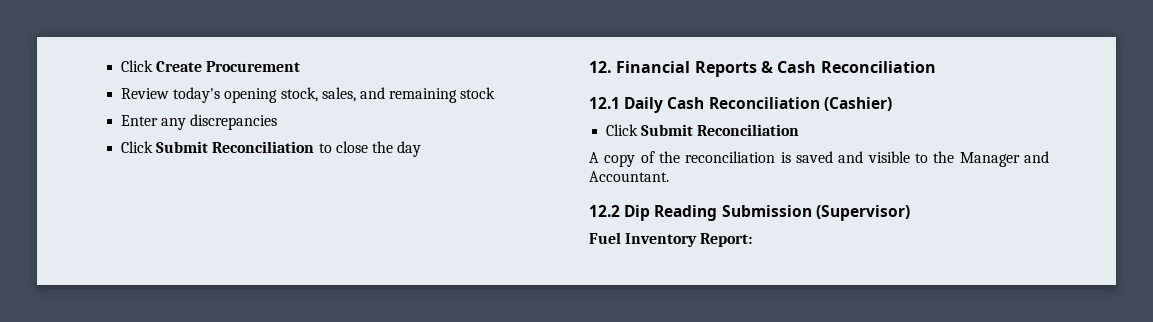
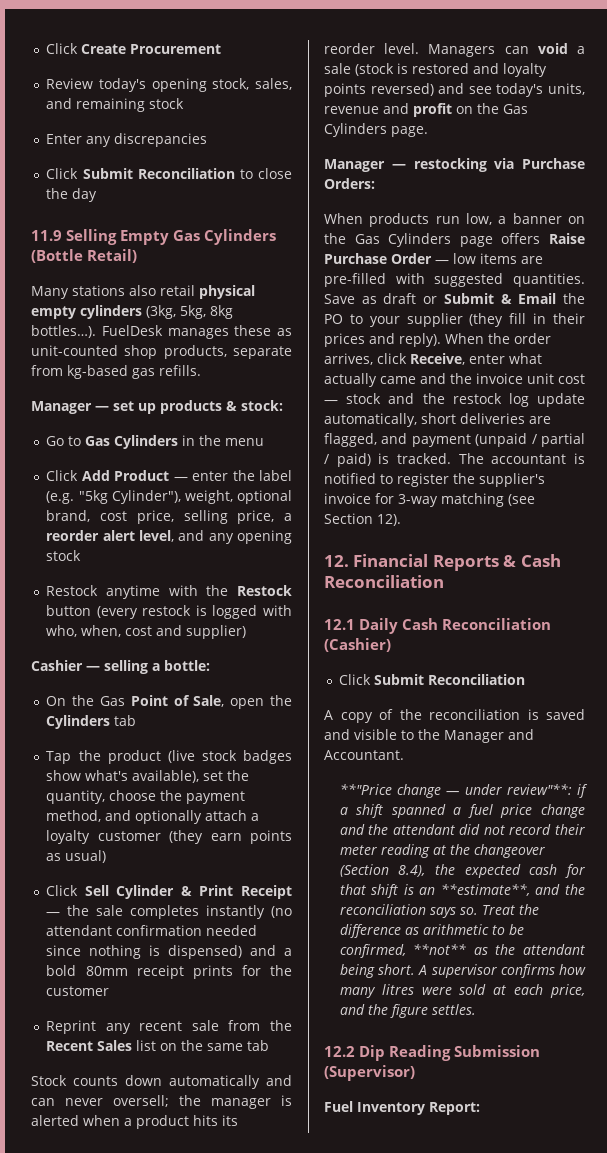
+ 11.9 Selling Empty Gas Cylinders (Bottle Retail)
+ Many stations also retail physical empty cylinders (3kg, 5kg, 8kg bottles…). FuelDesk manages these as unit-counted shop products, separate from kg-based gas refills.
+ Manager — set up products & stock:
+ Go to Gas Cylinders in the menu
+ Click Add Product — enter the label (e.g. "5kg Cylinder"), weight, optional brand, cost price, selling price, a reorder alert level, and any opening stock
+ Restock anytime with the Restock button (every restock is logged with who, when, cost and supplier)
+ Cashier — selling a bottle:
+ On the Gas Point of Sale, open the Cylinders tab
+ Tap the product (live stock badges show what's available), set the quantity, choose the payment method, and optionally attach a loyalty customer (they earn points as usual)
+ Click Sell Cylinder & Print Receipt — the sale completes instantly (no attendant confirmation needed since nothing is dispensed) and a bold 80mm receipt prints for the customer
+ Reprint any recent sale from the Recent Sales list on the same tab
+ Stock counts down automatically and can never oversell; the manager is alerted when a product hits its reorder level. Managers can void a sale (stock is restored and loyalty points reversed) and see today's units, revenue and profit on the Gas Cylinders page.
+ Manager — restocking via Purchase Orders:
+ When products run low, a banner on the Gas Cylinders page offers Raise Purchase Order — low items are pre-filled with suggested quantities. Save as draft or Submit & Email the PO to your supplier (they fill in their prices and reply). When the order arrives, click Receive, enter what actually came and the invoice unit cost — stock and the restock log update automatically, short deliveries are flagged, and payment (unpaid / partial / paid) is tracked. The accountant is notified to register the supplier's invoice for 3-way matching (see Section 12).
+ **"Price change — under review"**: if a shift spanned a fuel price change and the attendant did not record their meter reading at the changeover (Section 8.4), the expected cash for that shift is an **estimate**, and the reconciliation says so. Treat the difference as arithmetic to be confirmed, **not** as the attendant being short. A supervisor confirms how many litres were sold at each price, and the figure settles.

